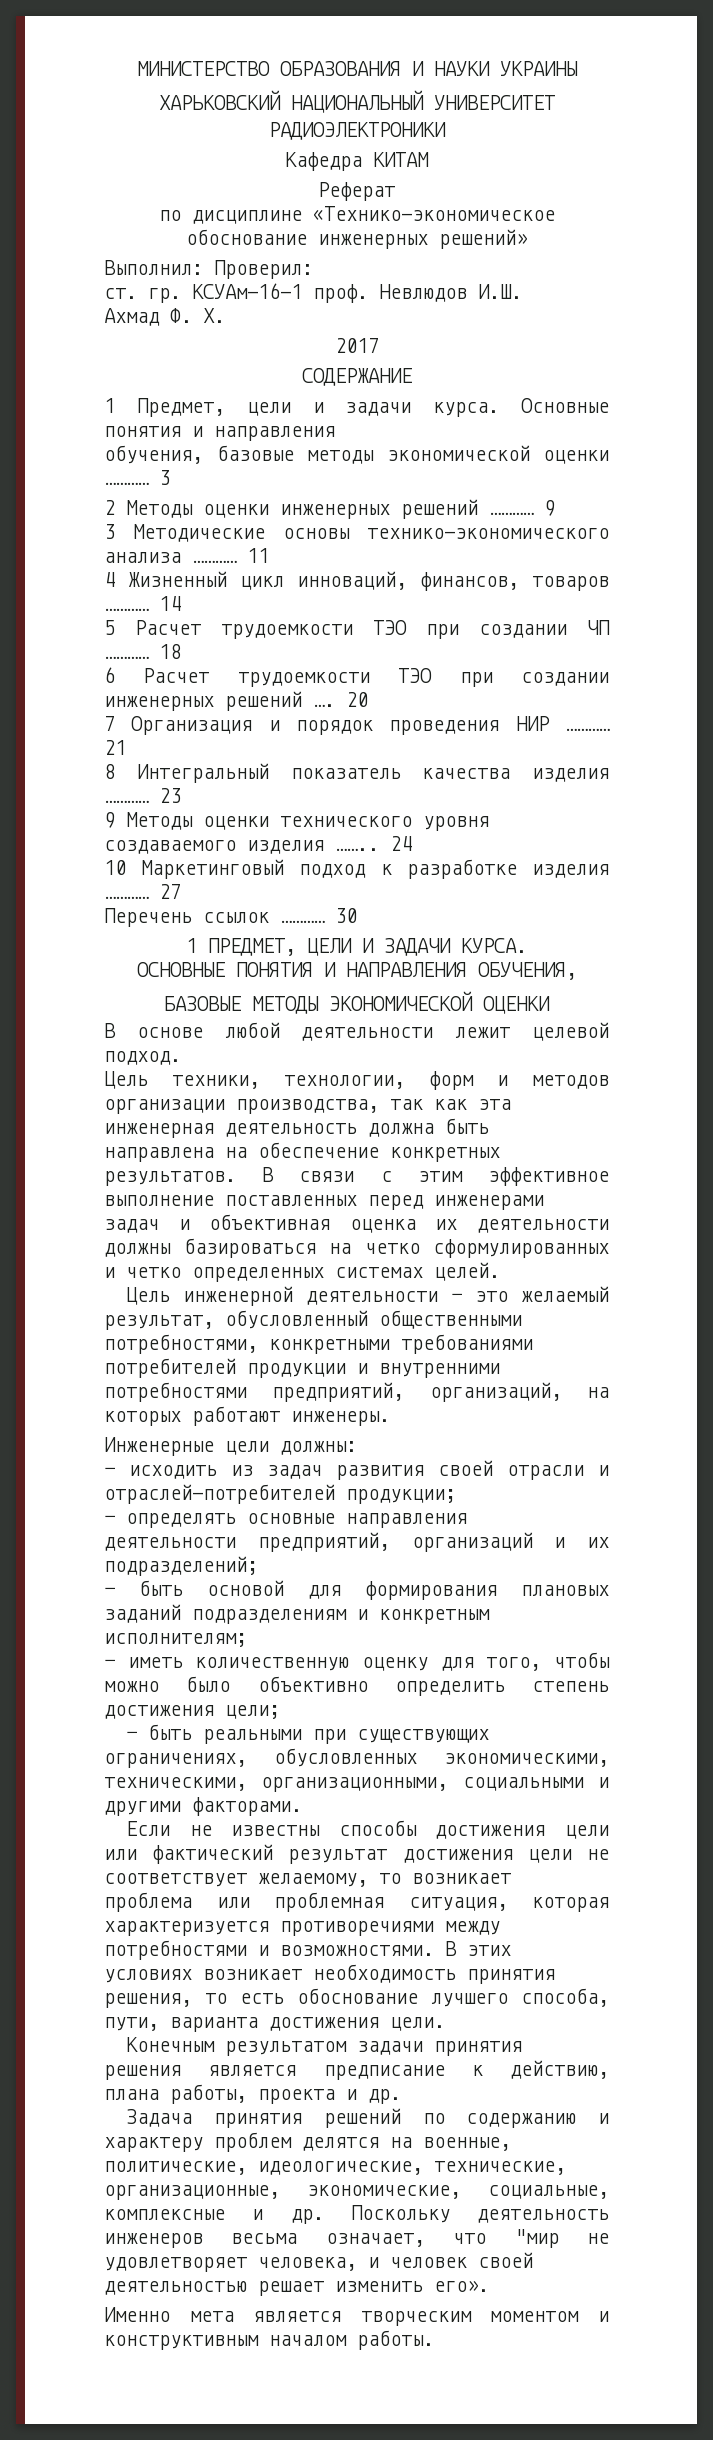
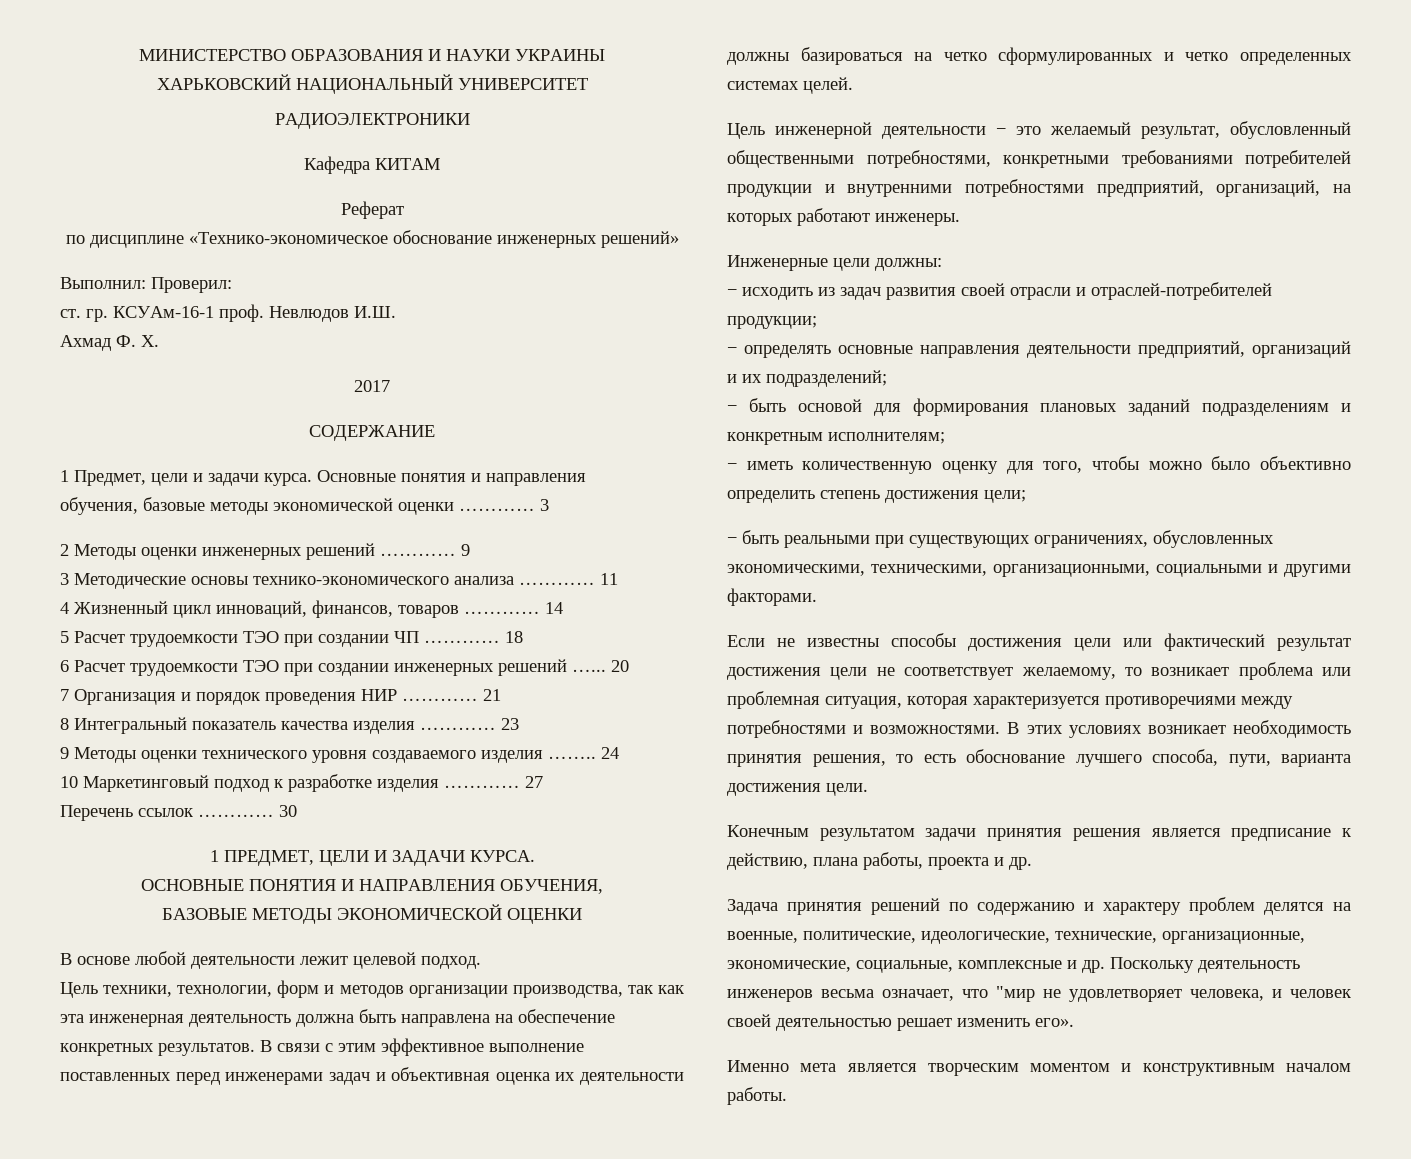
- 6 Расчет трудоемкости ТЭО при создании инженерных решений ….
+ 6 Расчет трудоемкости ТЭО при создании инженерных решений …...

